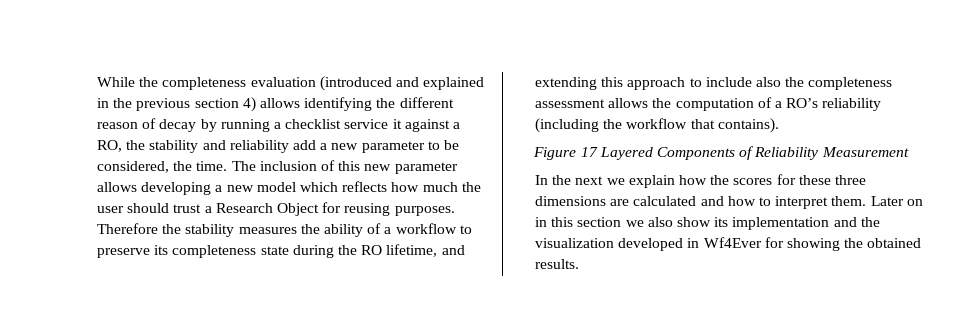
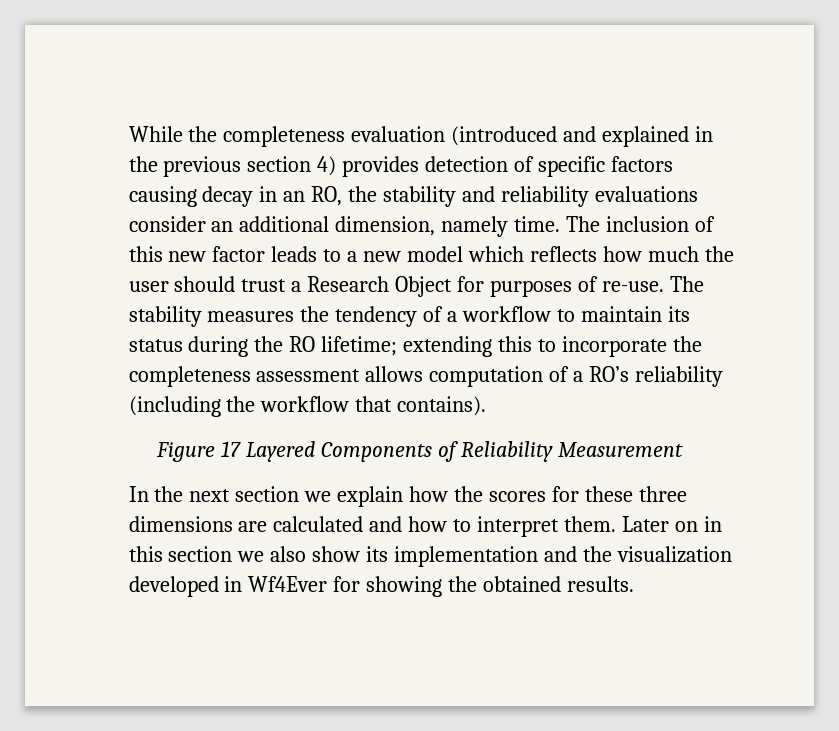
- While the completeness evaluation (introduced and explained in the previous section 4) allows identifying the different reason of decay by running a checklist service it against a RO, the stability and reliability add a new parameter to be considered, the time.
+ While the completeness evaluation (introduced and explained in the previous section 4) provides detection of specific factors causing decay in an RO, the stability and reliability evaluations consider an additional dimension, namely time.
- The inclusion of this new parameter allows developing a new model which reflects how much the user should trust a Research Object for reusing purposes. Therefore the stability measures the ability of a workflow to preserve its completeness state during the RO lifetime, and extending this approach to include also the completeness assessment allows the computation of a RO’s reliability (including the workflow that contains).
+ The inclusion of this new factor leads to a new model which reflects how much the user should trust a Research Object for purposes of re-use. The stability measures the tendency of a workflow to maintain its status during the RO lifetime; extending this to incorporate the completeness assessment allows computation of a RO’s reliability (including the workflow that contains).
- In the next we explain how the scores for these three dimensions are calculated and how to interpret them.
+ In the next section we explain how the scores for these three dimensions are calculated and how to interpret them.

